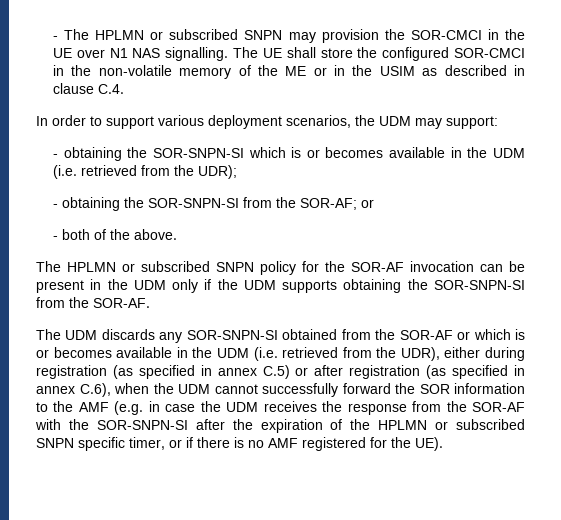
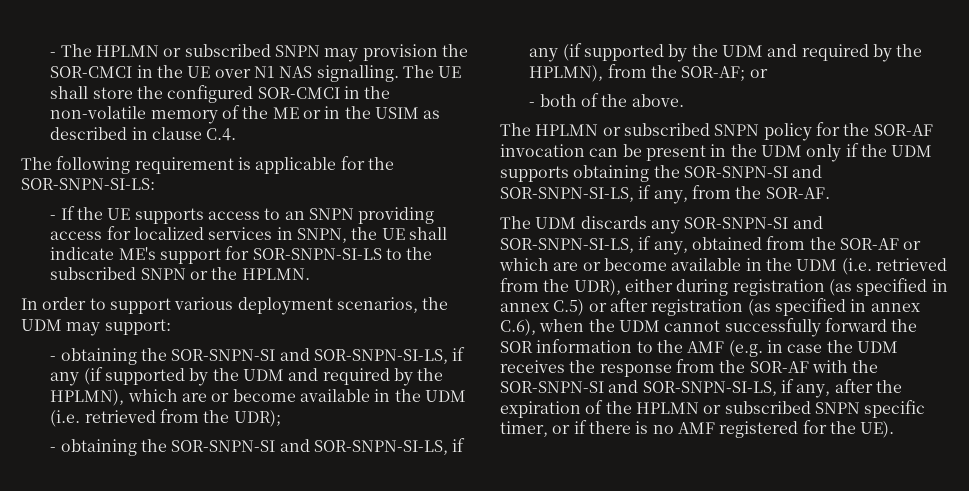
+ The following requirement is applicable for the SOR-SNPN-SI-LS:
+ - If the UE supports access to an SNPN providing access for localized services in SNPN, the UE shall indicate ME's support for SOR-SNPN-SI-LS to the subscribed SNPN or the HPLMN.
- - obtaining the SOR-SNPN-SI which is or becomes available in the UDM (i.e. retrieved from the UDR);
+ - obtaining the SOR-SNPN-SI and SOR-SNPN-SI-LS, if any (if supported by the UDM and required by the HPLMN), which are or become available in the UDM (i.e. retrieved from the UDR);
- - obtaining the SOR-SNPN-SI from the SOR-AF; or
+ - obtaining the SOR-SNPN-SI and SOR-SNPN-SI-LS, if any (if supported by the UDM and required by the HPLMN), from the SOR-AF; or
- The HPLMN or subscribed SNPN policy for the SOR-AF invocation can be present in the UDM only if the UDM supports obtaining the SOR-SNPN-SI from the SOR-AF.
+ The HPLMN or subscribed SNPN policy for the SOR-AF invocation can be present in the UDM only if the UDM supports obtaining the SOR-SNPN-SI and SOR-SNPN-SI-LS, if any, from the SOR-AF.
- The UDM discards any SOR-SNPN-SI obtained from the SOR-AF or which is or becomes available in the UDM (i.e. retrieved from the UDR), either during registration (as specified in annex C.5) or after registration (as specified in annex C.6), when the UDM cannot successfully forward the SOR information to the AMF (e.g. in case the UDM receives the response from the SOR-AF with the SOR-SNPN-SI after the expiration of the HPLMN or subscribed SNPN specific timer, or if there is no AMF registered for the UE).
+ The UDM discards any SOR-SNPN-SI and SOR-SNPN-SI-LS, if any, obtained from the SOR-AF or which are or become available in the UDM (i.e. retrieved from the UDR), either during registration (as specified in annex C.5) or after registration (as specified in annex C.6), when the UDM cannot successfully forward the SOR information to the AMF (e.g. in case the UDM receives the response from the SOR-AF with the SOR-SNPN-SI and SOR-SNPN-SI-LS, if any, after the expiration of the HPLMN or subscribed SNPN specific timer, or if there is no AMF registered for the UE).

